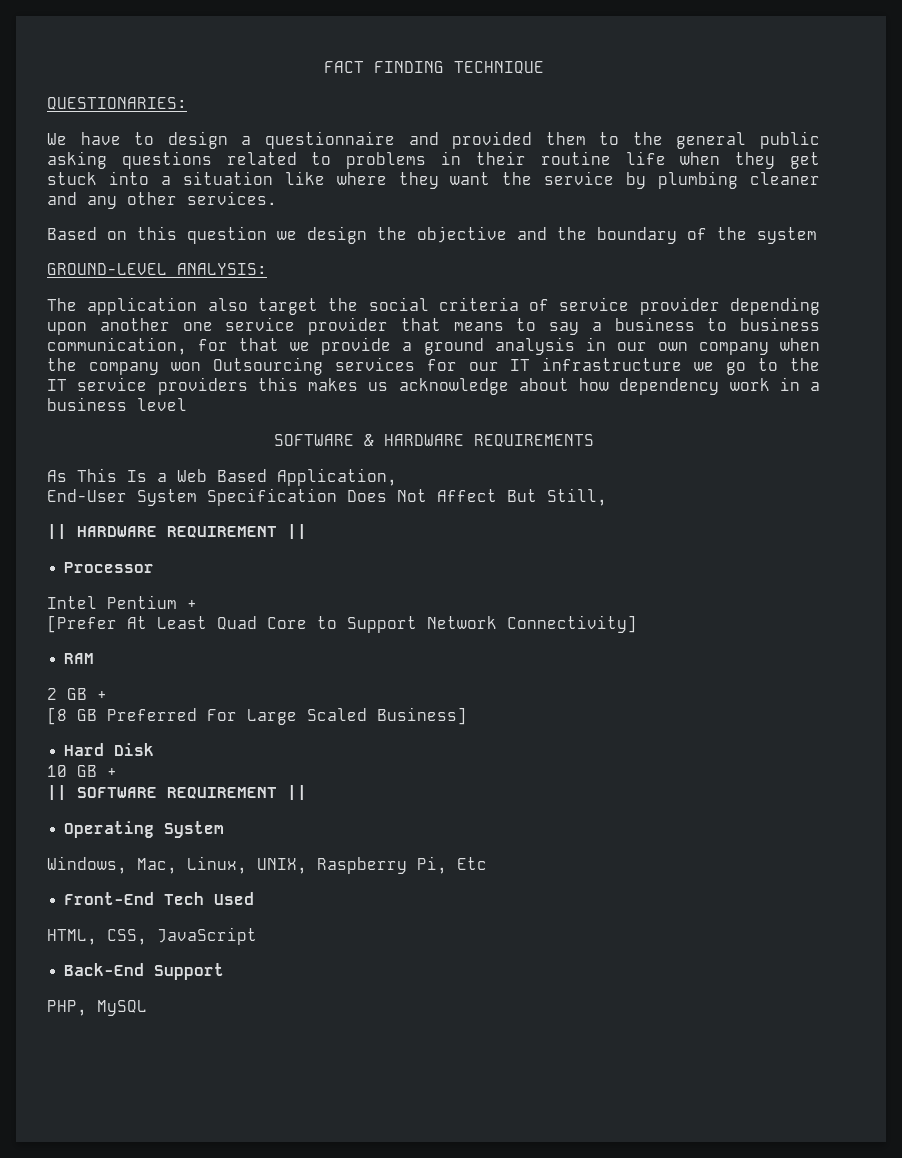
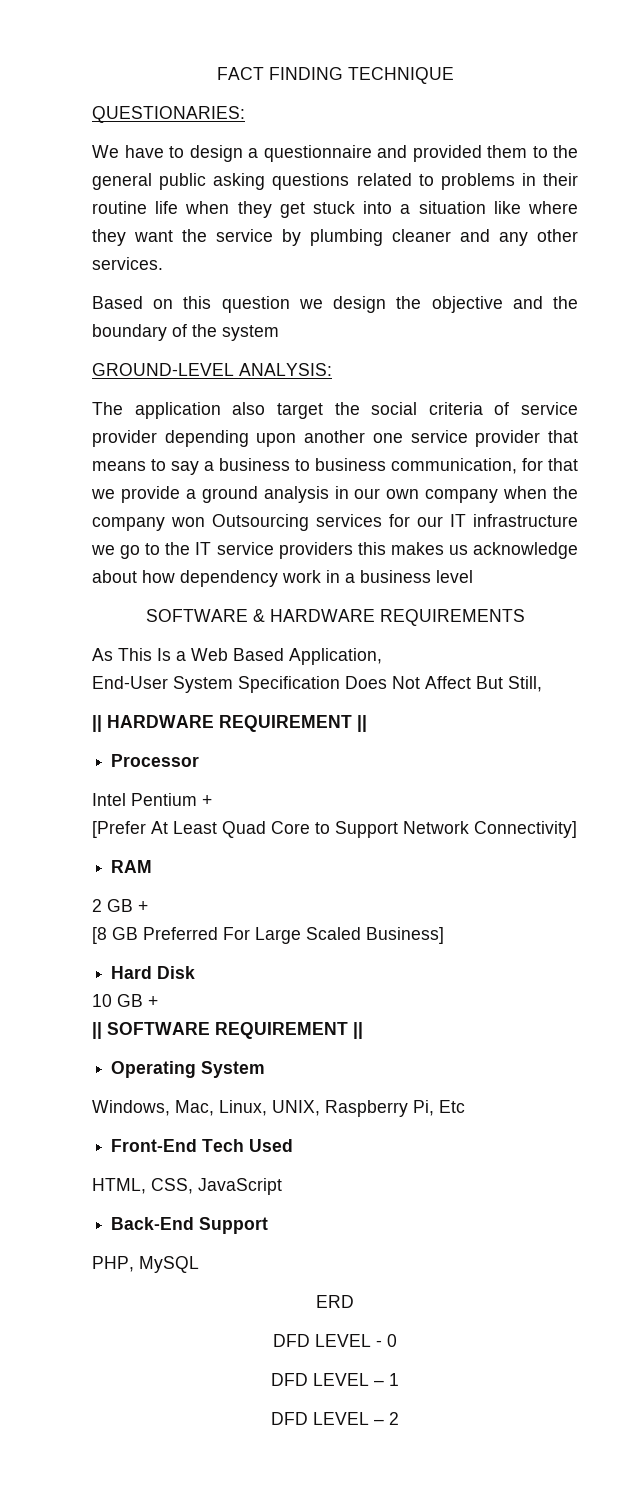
+ ERD
+ DFD LEVEL - 0
+ DFD LEVEL – 1
+ DFD LEVEL – 2

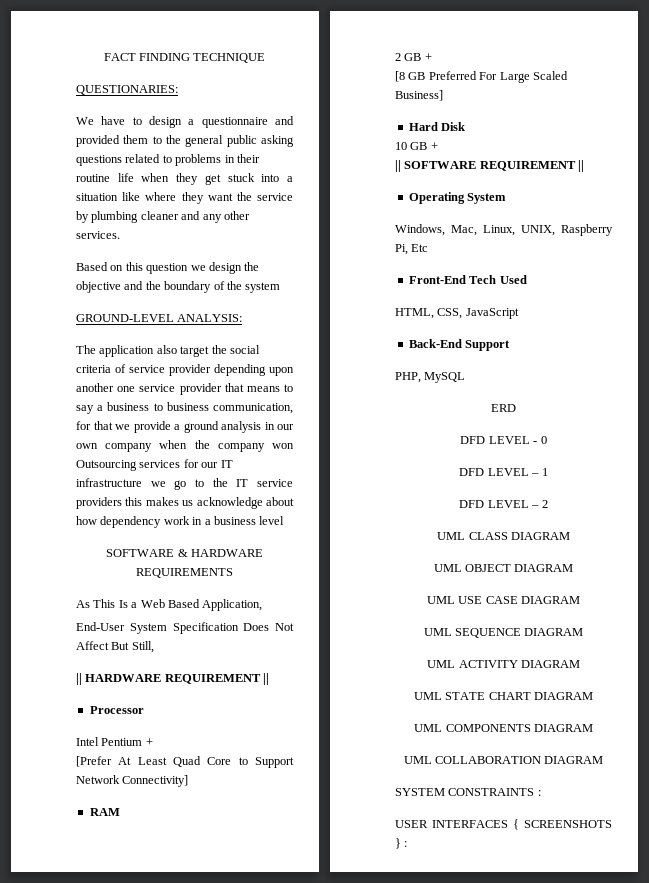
+ UML CLASS DIAGRAM
+ UML OBJECT DIAGRAM
+ UML USE CASE DIAGRAM
+ UML SEQUENCE DIAGRAM
+ UML ACTIVITY DIAGRAM
+ UML STATE CHART DIAGRAM
+ UML COMPONENTS DIAGRAM
+ UML COLLABORATION DIAGRAM
+ SYSTEM CONSTRAINTS :
+ USER INTERFACES { SCREENSHOTS } :

